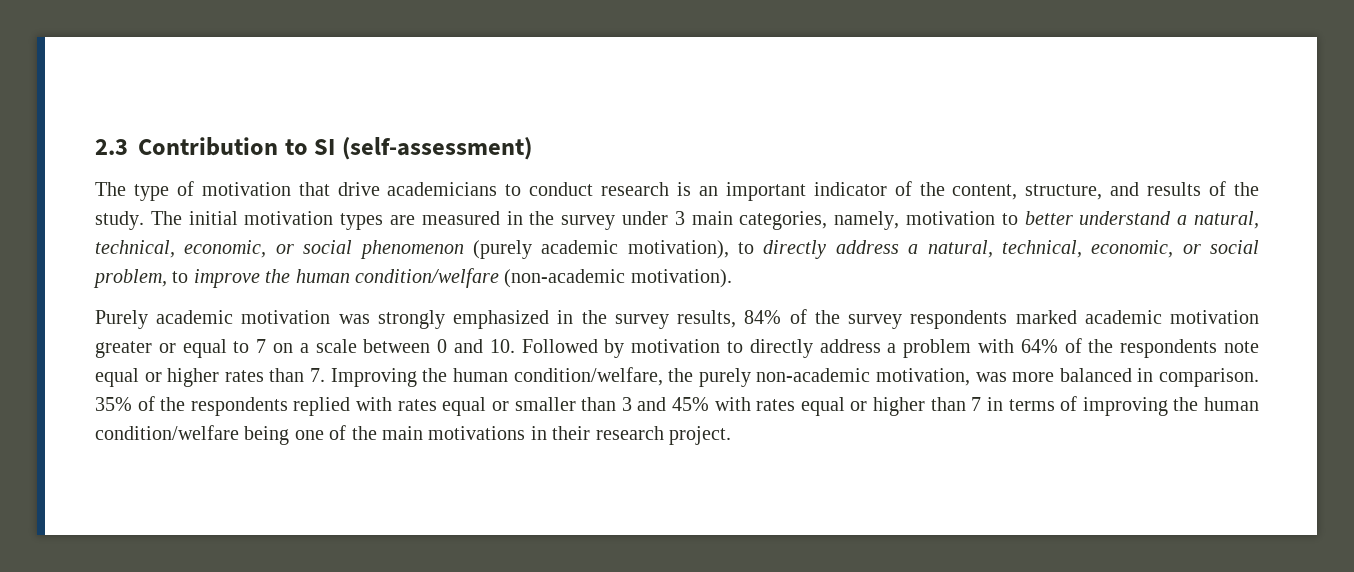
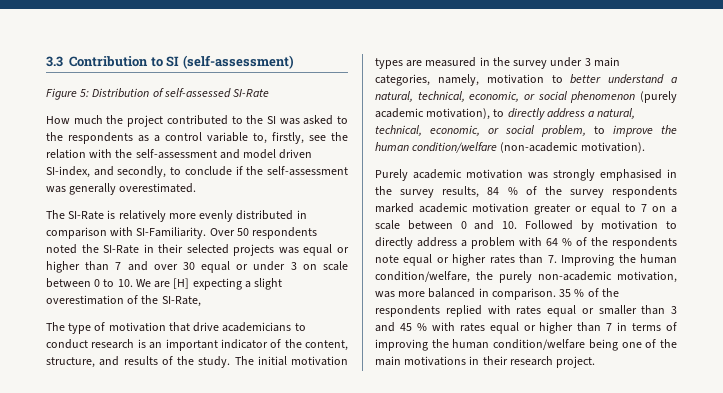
- 2.3 Contribution to SI (self-assessment)
+ 3.3 Contribution to SI (self-assessment)
+ Figure 5: Distribution of self-assessed SI-Rate
+ How much the project contributed to the SI was asked to the respondents as a control variable to, firstly, see the relation with the self-assessment and model driven SI-index, and secondly, to conclude if the self-assessment was generally overestimated.
+ The SI-Rate is relatively more evenly distributed in comparison with SI-Familiarity. Over 50 respondents noted the SI-Rate in their selected projects was equal or higher than 7 and over 30 equal or under 3 on scale between 0 to 10. We are [H] expecting a slight overestimation of the SI-Rate,
- Purely academic motivation was strongly emphasized in the survey results, 84% of the survey respondents marked academic motivation greater or equal to 7 on a scale between 0 and 10. Followed by motivation to directly address a problem with 64% of the respondents note equal or higher rates than 7. Improving the human condition/welfare, the purely non-academic motivation, was more balanced in comparison.
+ Purely academic motivation was strongly emphasised in the survey results, 84 % of the survey respondents marked academic motivation greater or equal to 7 on a scale between 0 and 10. Followed by motivation to directly address a problem with 64 % of the respondents note equal or higher rates than 7. Improving the human condition/welfare, the purely non-academic motivation, was more balanced in comparison.
- 35% of the respondents replied with rates equal or smaller than 3 and 45% with rates equal or higher than 7 in terms of improving the human condition/welfare being one of the main motivations in their research project.
+ 35 % of the respondents replied with rates equal or smaller than 3 and 45 % with rates equal or higher than 7 in terms of improving the human condition/welfare being one of the main motivations in their research project.

